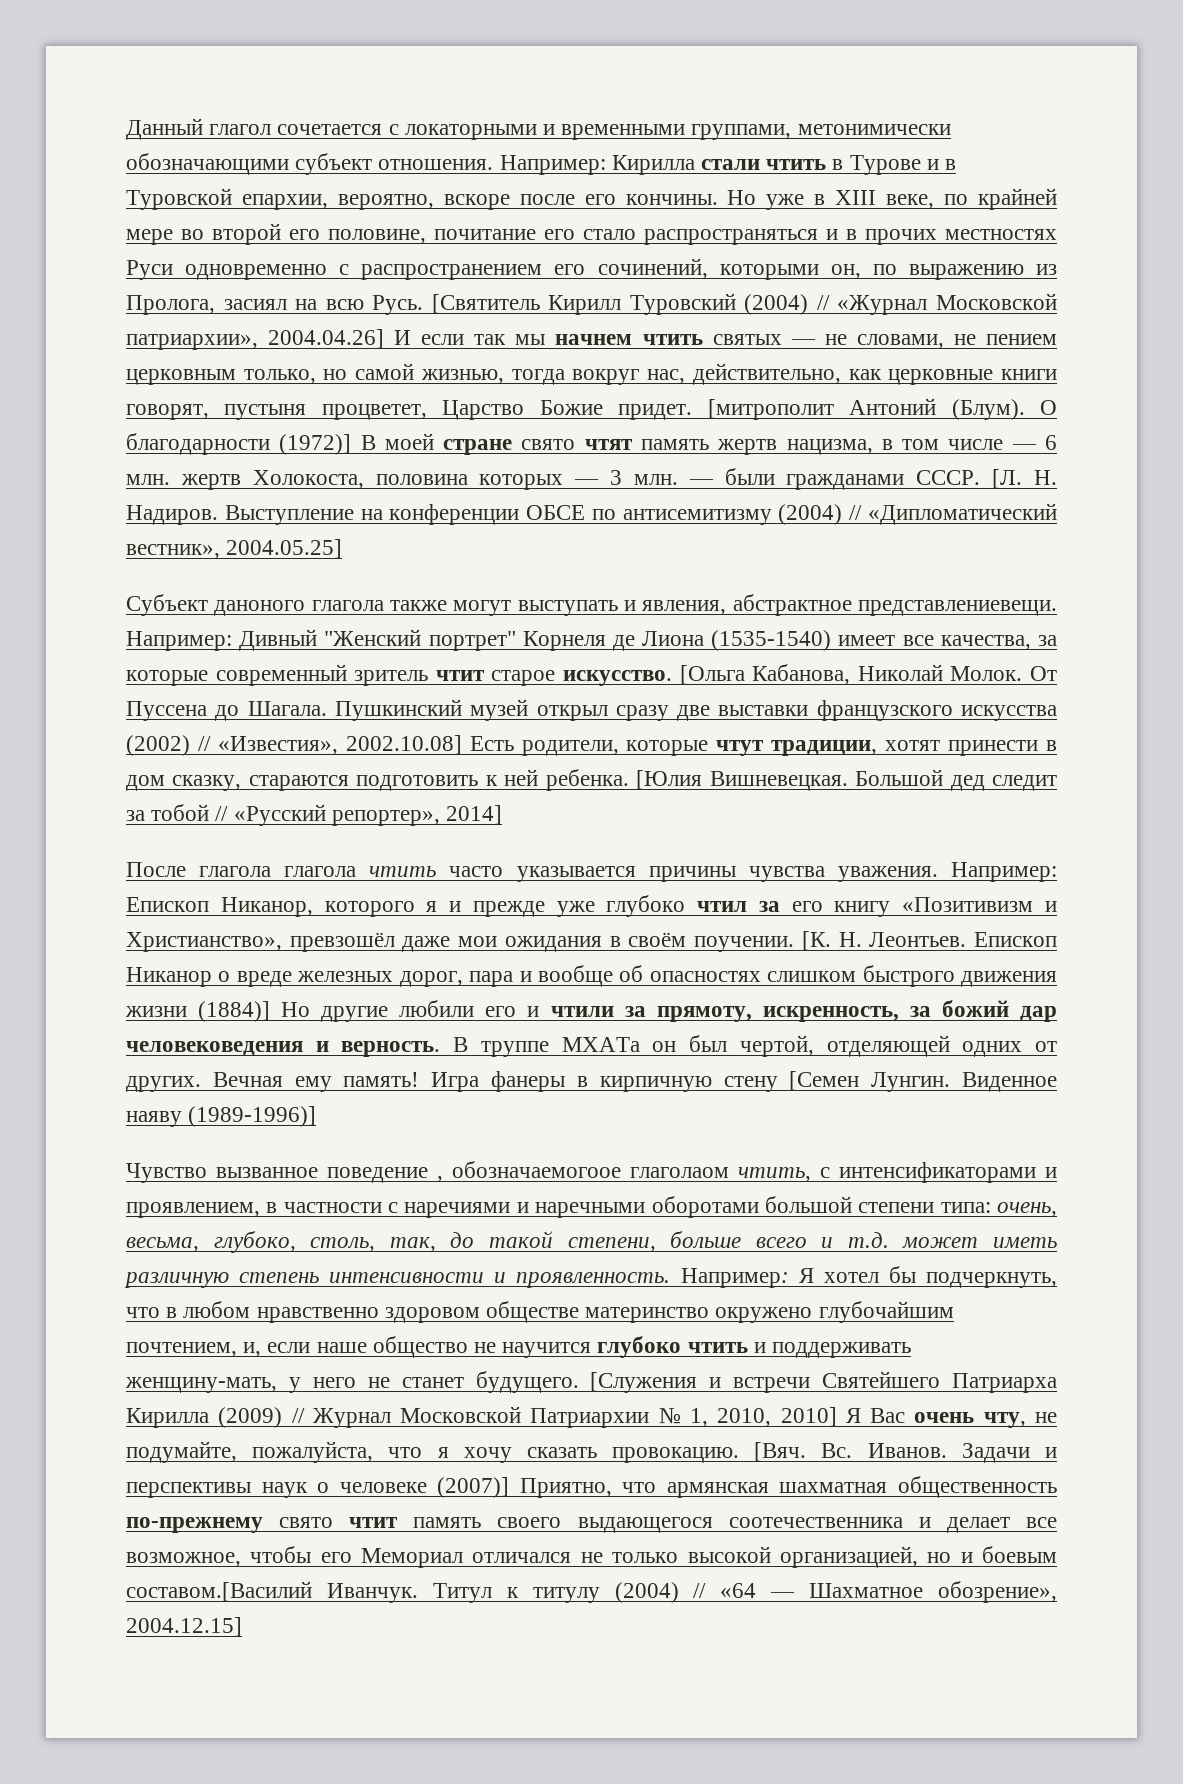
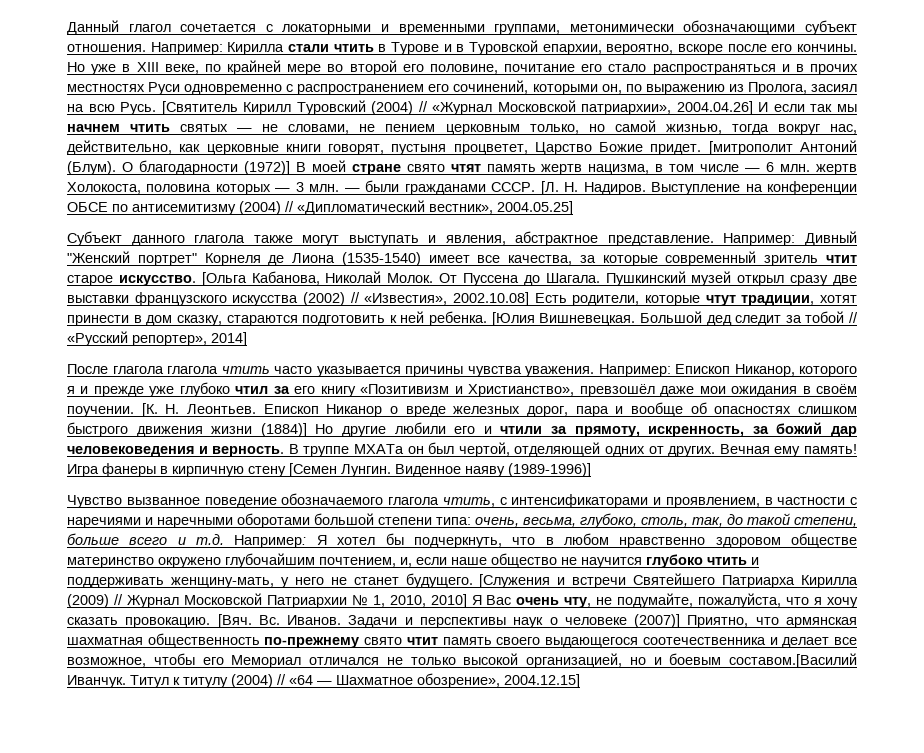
- Субъект даноного глагола также могут выступать и явления, абстрактное представлениевещи.
+ Субъект данного глагола также могут выступать и явления, абстрактное представление.
- Чувство вызванное поведение , обозначаемогоое глаголаом чтить, с интенсификаторами и проявлением, в частности с наречиями и наречными оборотами большой степени типа:
+ Чувство вызванное поведение обозначаемого глагола чтить, с интенсификаторами и проявлением, в частности с наречиями и наречными оборотами большой степени типа:
- очень, весьма, глубоко, столь, так, до такой степени, больше всего и т.д. может иметь различную степень интенсивности и проявленность. Например:
+ очень, весьма, глубоко, столь, так, до такой степени, больше всего и т.д. Например:

